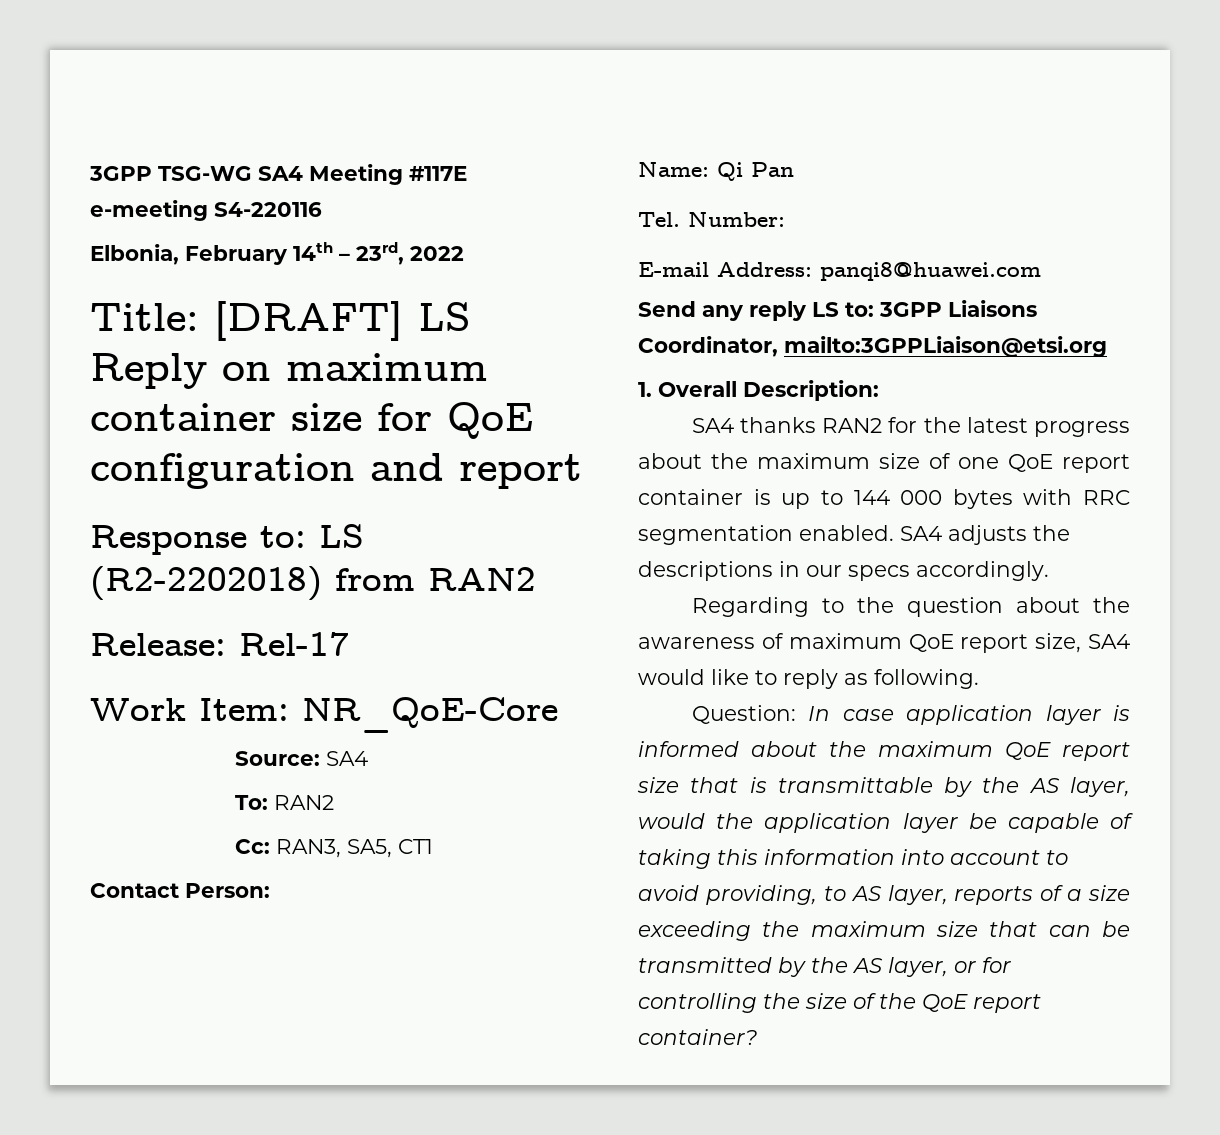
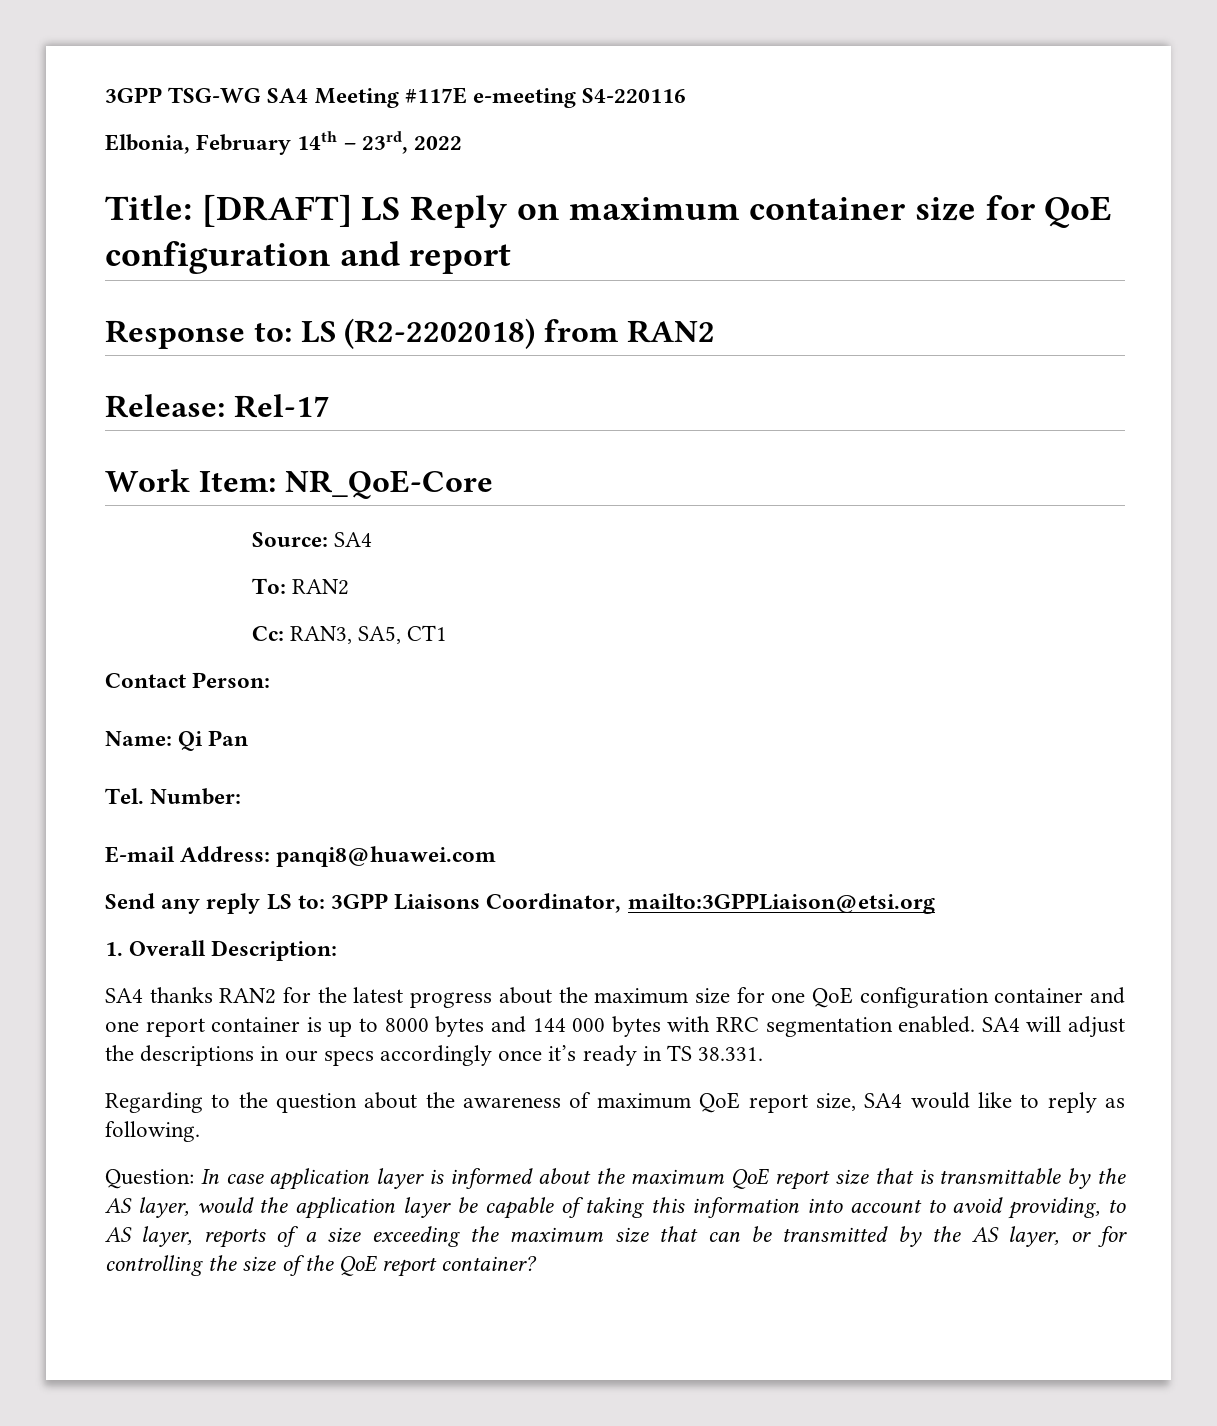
- SA4 thanks RAN2 for the latest progress about the maximum size of one QoE report container is up to 144 000 bytes with RRC segmentation enabled.
+ SA4 thanks RAN2 for the latest progress about the maximum size for one QoE configuration container and one report container is up to 8000 bytes and 144 000 bytes with RRC segmentation enabled.
- SA4 adjusts the descriptions in our specs accordingly.
+ SA4 will adjust the descriptions in our specs accordingly once it’s ready in TS 38.331.

